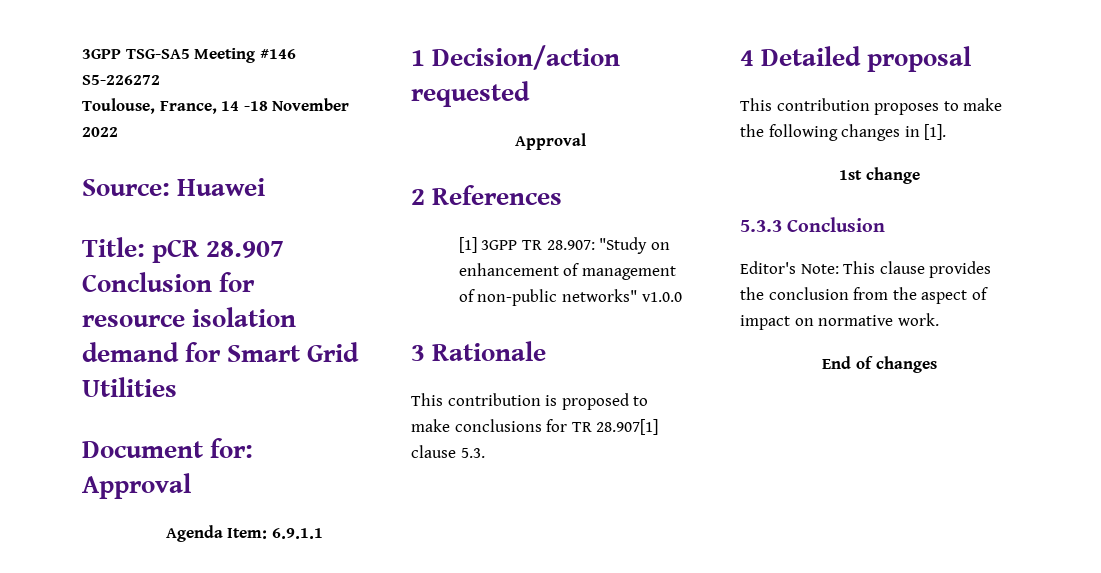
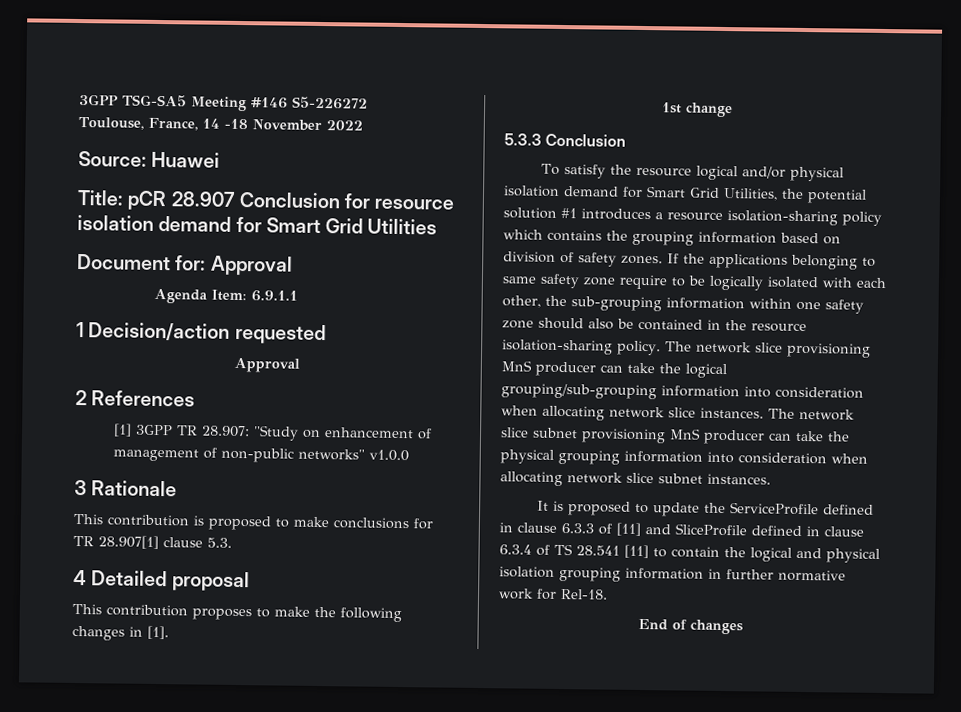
- Editor's Note: This clause provides the conclusion from the aspect of impact on normative work.
+ To satisfy the resource logical and/or physical isolation demand for Smart Grid Utilities, the potential solution #1 introduces a resource isolation-sharing policy which contains the grouping information based on division of safety zones. If the applications belonging to same safety zone require to be logically isolated with each other, the sub-grouping information within one safety zone should also be contained in the resource isolation-sharing policy. The network slice provisioning MnS producer can take the logical grouping/sub-grouping information into consideration when allocating network slice instances. The network slice subnet provisioning MnS producer can take the physical grouping information into consideration when allocating network slice subnet instances.
+ It is proposed to update the ServiceProfile defined in clause 6.3.3 of [11] and SliceProfile defined in clause 6.3.4 of TS 28.541 [11] to contain the logical and physical isolation grouping information in further normative work for Rel-18.

